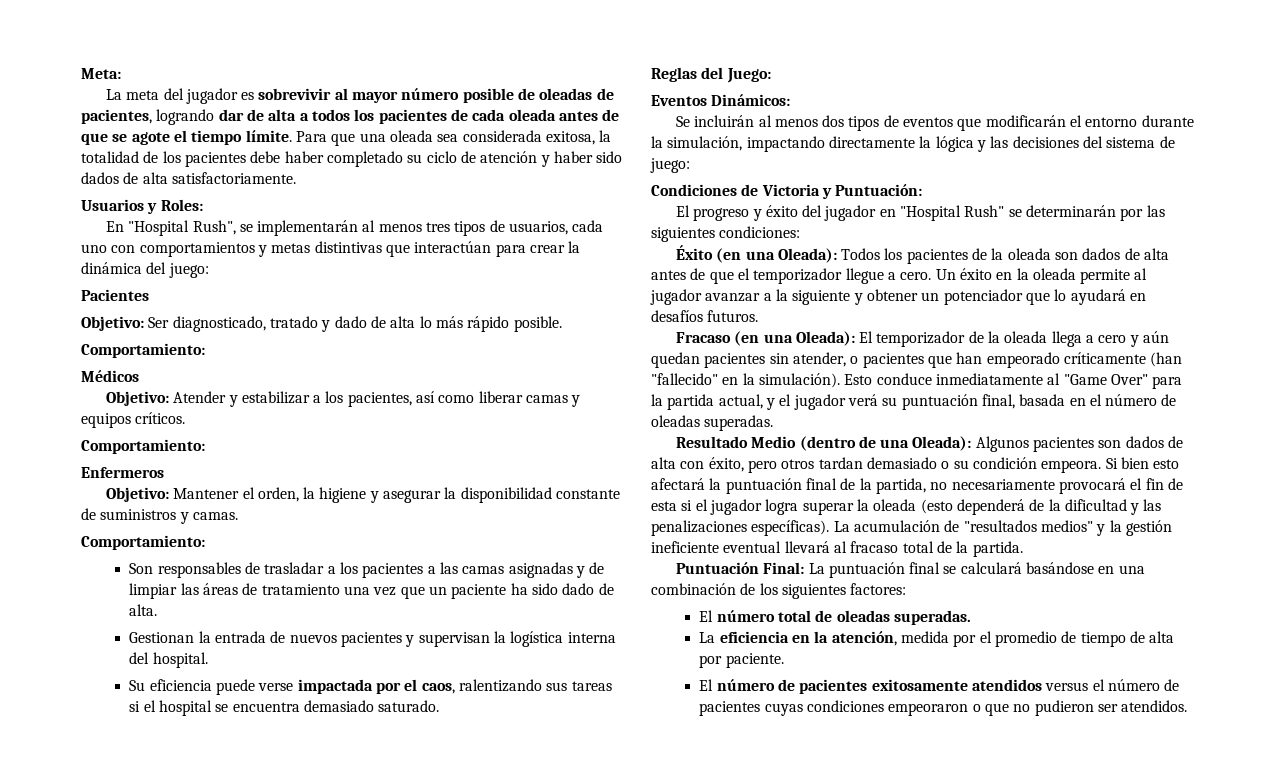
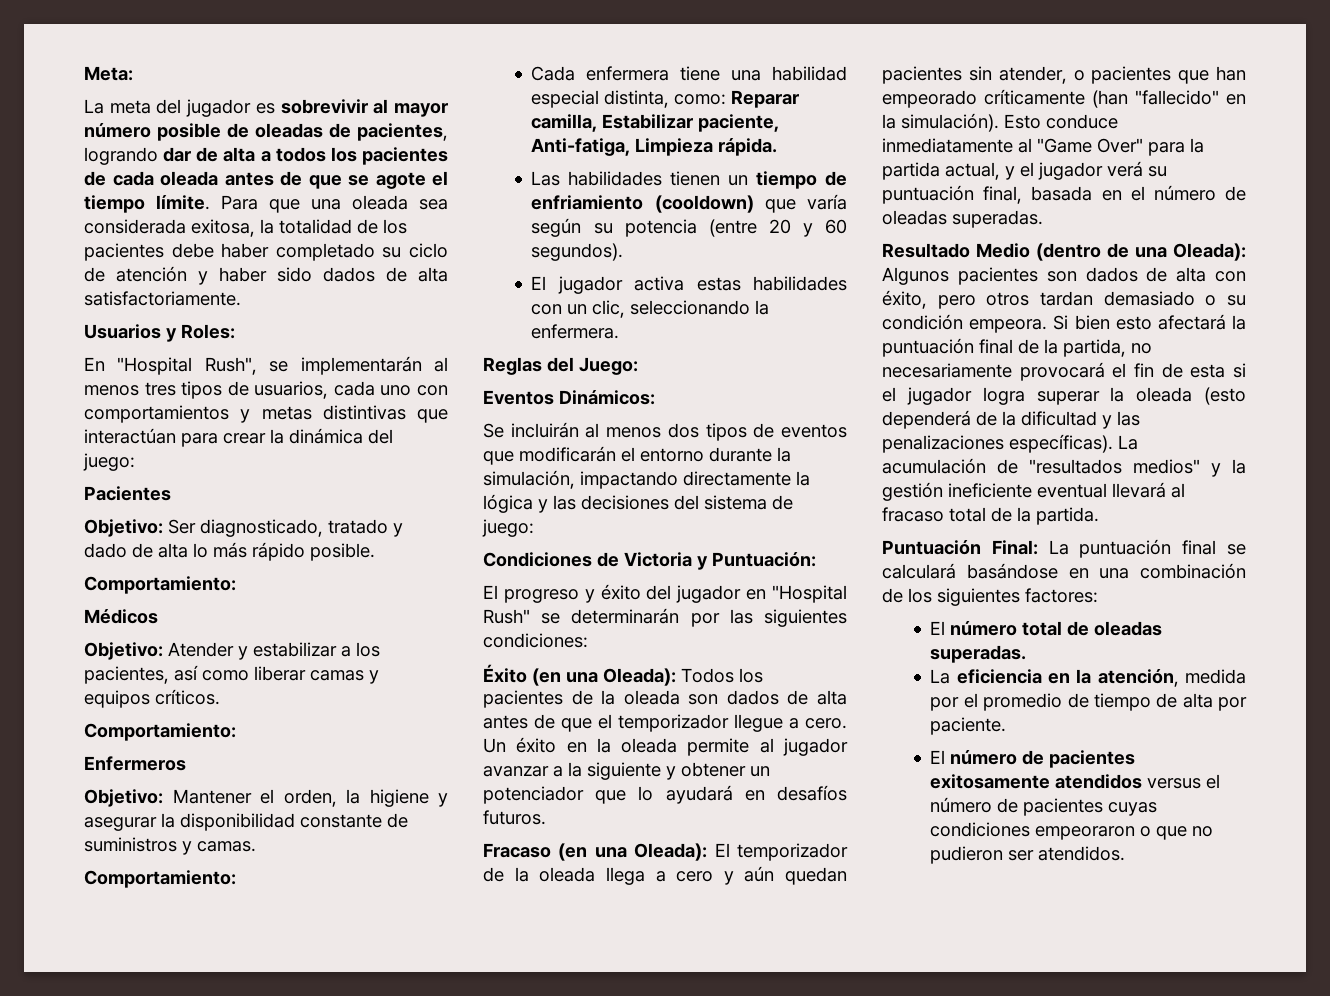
- Son responsables de trasladar a los pacientes a las camas asignadas y de limpiar las áreas de tratamiento una vez que un paciente ha sido dado de alta.
- Gestionan la entrada de nuevos pacientes y supervisan la logística interna del hospital.
- Su eficiencia puede verse impactada por el caos, ralentizando sus tareas si el hospital se encuentra demasiado saturado.
+ Cada enfermera tiene una habilidad especial distinta, como: Reparar camilla, Estabilizar paciente, Anti-fatiga, Limpieza rápida.
+ Las habilidades tienen un tiempo de enfriamiento (cooldown) que varía según su potencia (entre 20 y 60 segundos).
+ El jugador activa estas habilidades con un clic, seleccionando la enfermera.

